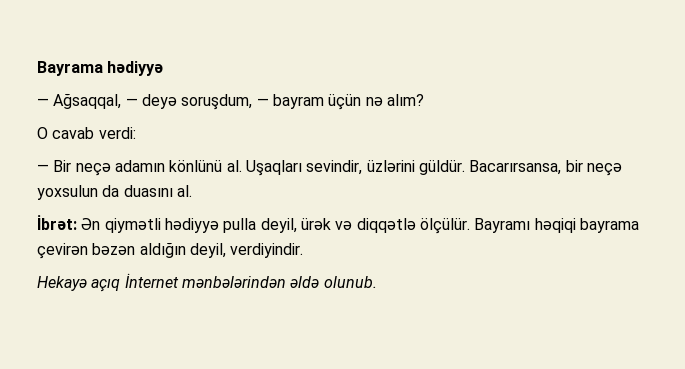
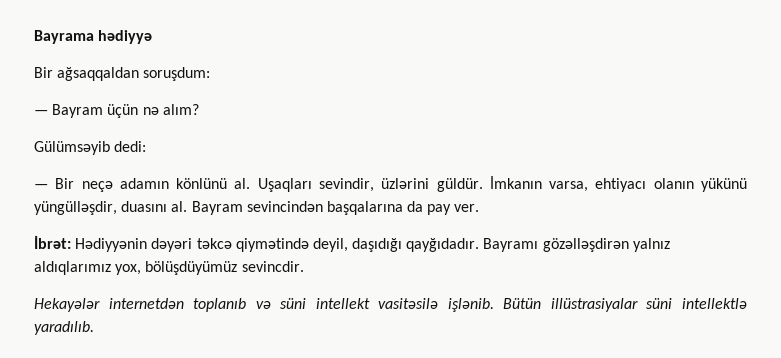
- — Ağsaqqal, — deyə soruşdum, — bayram üçün nə alım?
+ Bir ağsaqqaldan soruşdum:
+ — Bayram üçün nə alım?
- O cavab verdi:
+ Gülümsəyib dedi:
- Bacarırsansa, bir neçə yoxsulun da duasını al.
- İbrət: Ən qiymətli hədiyyə pulla deyil, ürək və diqqətlə ölçülür. Bayramı həqiqi bayrama çevirən bəzən aldığın deyil, verdiyindir.
- Hekayə açıq İnternet mənbələrindən əldə olunub.
+ İmkanın varsa, ehtiyacı olanın yükünü yüngülləşdir, duasını al. Bayram sevincindən başqalarına da pay ver.
+ İbrət: Hədiyyənin dəyəri təkcə qiymətində deyil, daşıdığı qayğıdadır. Bayramı gözəlləşdirən yalnız aldıqlarımız yox, bölüşdüyümüz sevincdir.
+ Hekayələr internetdən toplanıb və süni intellekt vasitəsilə işlənib. Bütün illüstrasiyalar süni intellektlə yaradılıb.

